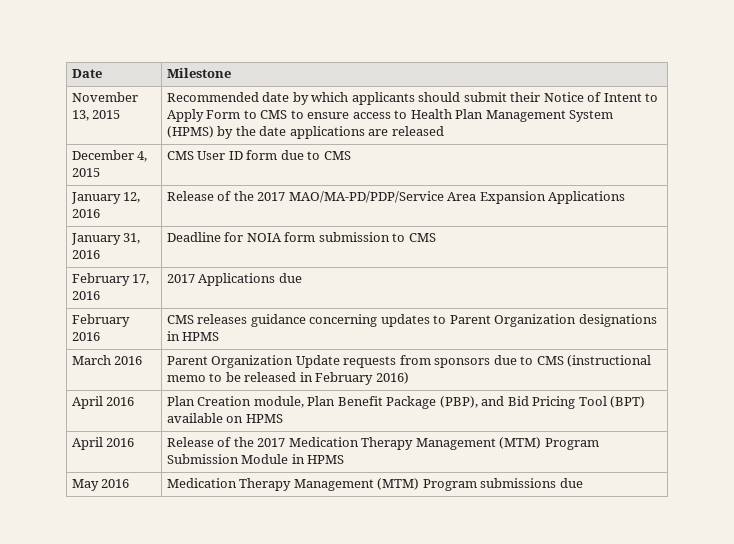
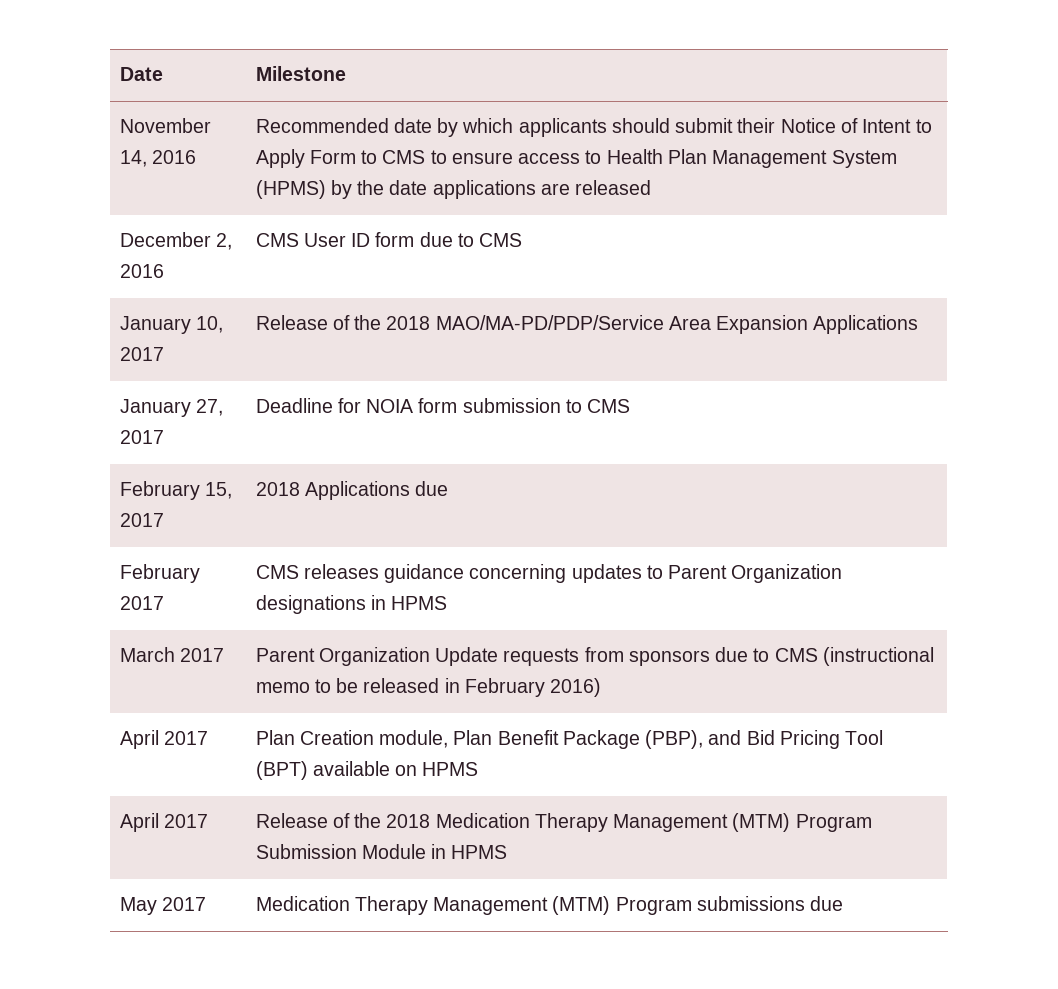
- November 13, 2015 | Recommended date by which applicants should submit their Notice of Intent to Apply Form to CMS to ensure access to Health Plan Management System (HPMS) by the date applications are released
+ November 14, 2016 | Recommended date by which applicants should submit their Notice of Intent to Apply Form to CMS to ensure access to Health Plan Management System (HPMS) by the date applications are released
- December 4, 2015 | CMS User ID form due to CMS
+ December 2, 2016 | CMS User ID form due to CMS
- January 12, 2016 | Release of the 2017 MAO/MA-PD/PDP/Service Area Expansion Applications
+ January 10, 2017 | Release of the 2018 MAO/MA-PD/PDP/Service Area Expansion Applications
- January 31, 2016 | Deadline for NOIA form submission to CMS
+ January 27, 2017 | Deadline for NOIA form submission to CMS
- February 17, 2016 | 2017 Applications due
+ February 15, 2017 | 2018 Applications due
- February 2016 | CMS releases guidance concerning updates to Parent Organization designations in HPMS
+ February 2017 | CMS releases guidance concerning updates to Parent Organization designations in HPMS
- March 2016 | Parent Organization Update requests from sponsors due to CMS (instructional memo to be released in February 2016)
+ March 2017 | Parent Organization Update requests from sponsors due to CMS (instructional memo to be released in February 2016)
- April 2016 | Plan Creation module, Plan Benefit Package (PBP), and Bid Pricing Tool (BPT) available on HPMS
+ April 2017 | Plan Creation module, Plan Benefit Package (PBP), and Bid Pricing Tool (BPT) available on HPMS
- April 2016 | Release of the 2017 Medication Therapy Management (MTM) Program Submission Module in HPMS
+ April 2017 | Release of the 2018 Medication Therapy Management (MTM) Program Submission Module in HPMS
- May 2016 | Medication Therapy Management (MTM) Program submissions due
+ May 2017 | Medication Therapy Management (MTM) Program submissions due

